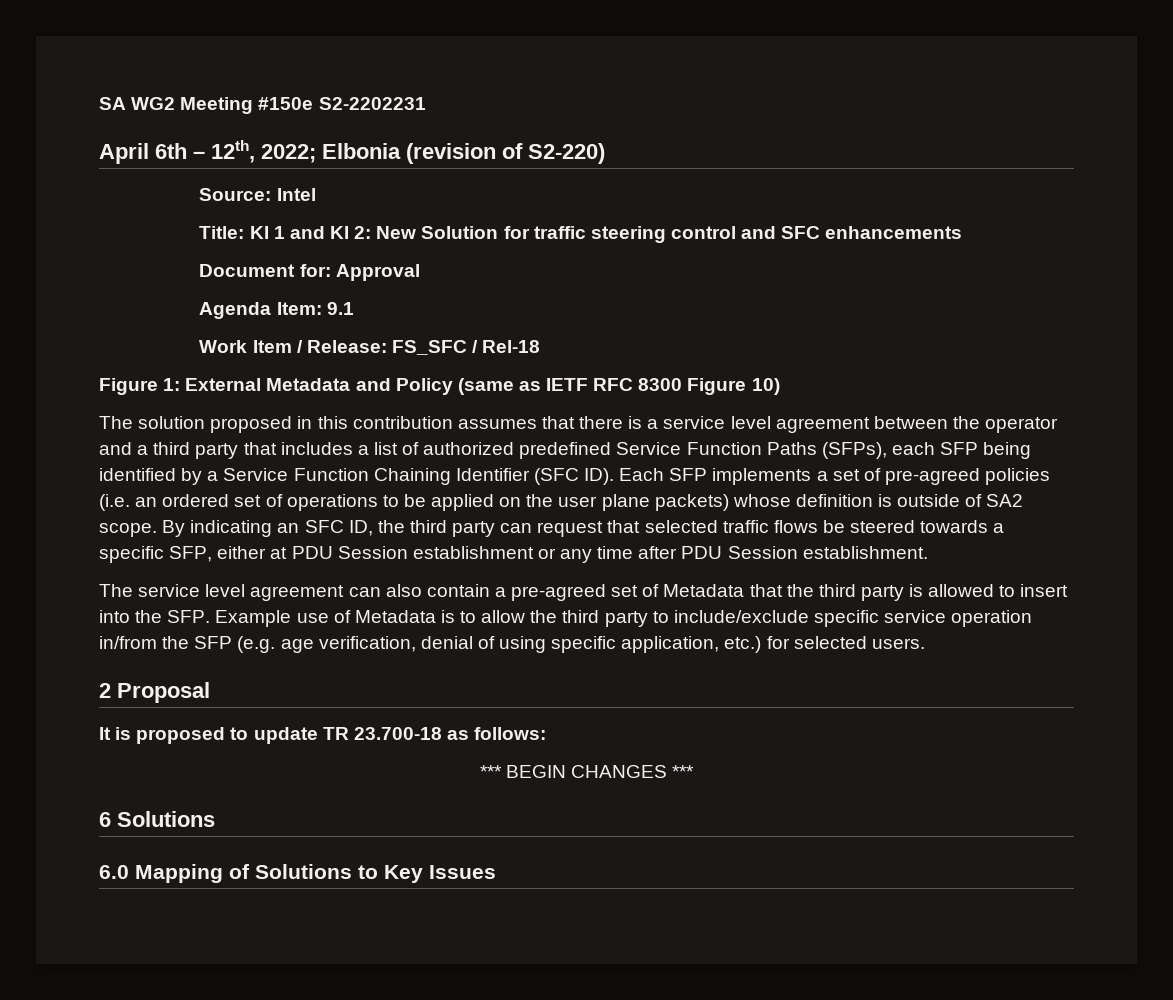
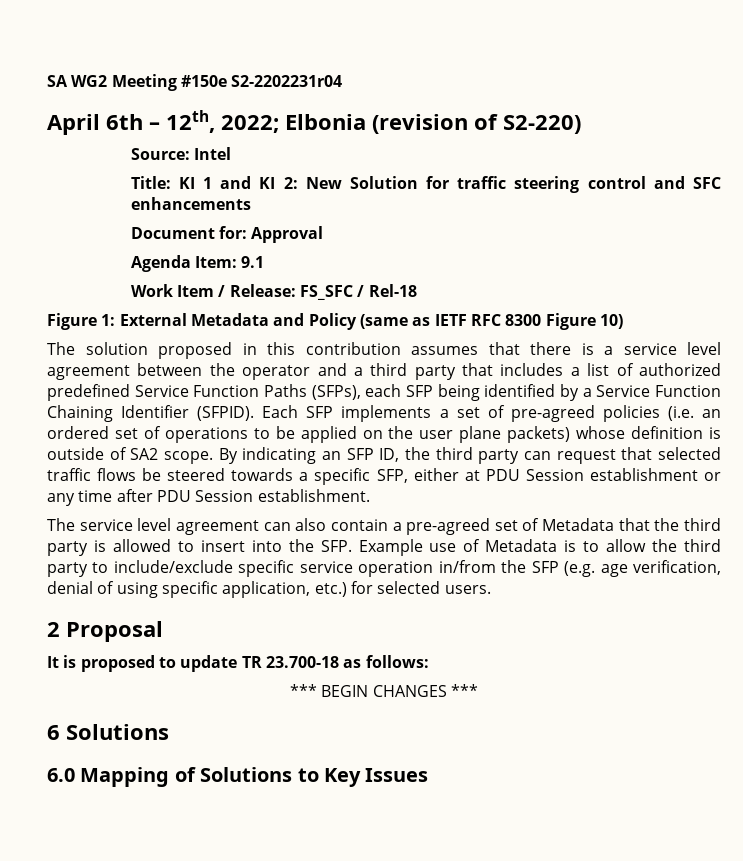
- SA WG2 Meeting #150e S2-2202231
+ SA WG2 Meeting #150e S2-2202231r04
- The solution proposed in this contribution assumes that there is a service level agreement between the operator and a third party that includes a list of authorized predefined Service Function Paths (SFPs), each SFP being identified by a Service Function Chaining Identifier (SFC ID). Each SFP implements a set of pre-agreed policies (i.e. an ordered set of operations to be applied on the user plane packets) whose definition is outside of SA2 scope.
+ The solution proposed in this contribution assumes that there is a service level agreement between the operator and a third party that includes a list of authorized predefined Service Function Paths (SFPs), each SFP being identified by a Service Function Chaining Identifier (SFPID). Each SFP implements a set of pre-agreed policies (i.e. an ordered set of operations to be applied on the user plane packets) whose definition is outside of SA2 scope.
- By indicating an SFC ID, the third party can request that selected traffic flows be steered towards a specific SFP, either at PDU Session establishment or any time after PDU Session establishment.
+ By indicating an SFP ID, the third party can request that selected traffic flows be steered towards a specific SFP, either at PDU Session establishment or any time after PDU Session establishment.

